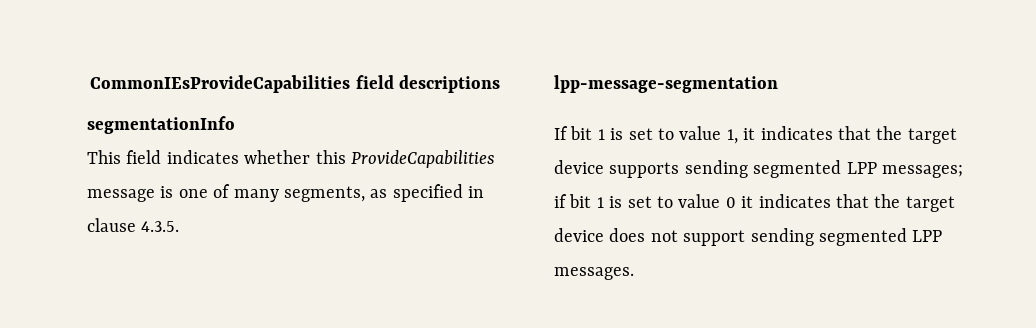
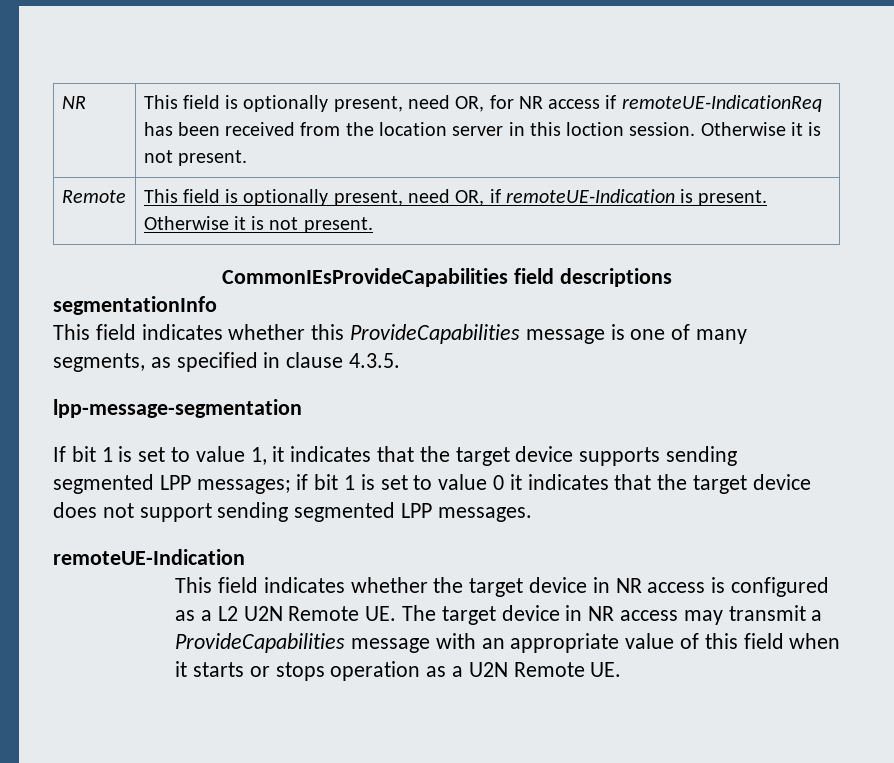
+ NR | This field is optionally present, need OR, for NR access if remoteUE-IndicationReq has been received from the location server in this loction session. Otherwise it is not present.
+ Remote | This field is optionally present, need OR, if remoteUE-Indication is present. Otherwise it is not present.
  If bit 1 is set to value 1, it indicates that the target device supports sending segmented LPP messages; if bit 1 is set to value 0 it indicates that the target device does not support sending segmented LPP messages.
+ remoteUE-Indication
+ This field indicates whether the target device in NR access is configured as a L2 U2N Remote UE. The target device in NR access may transmit a ProvideCapabilities message with an appropriate value of this field when it starts or stops operation as a U2N Remote UE.

